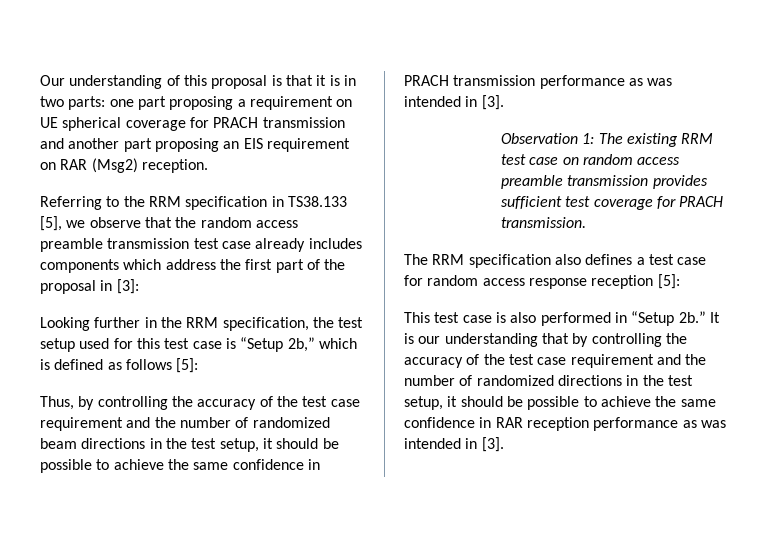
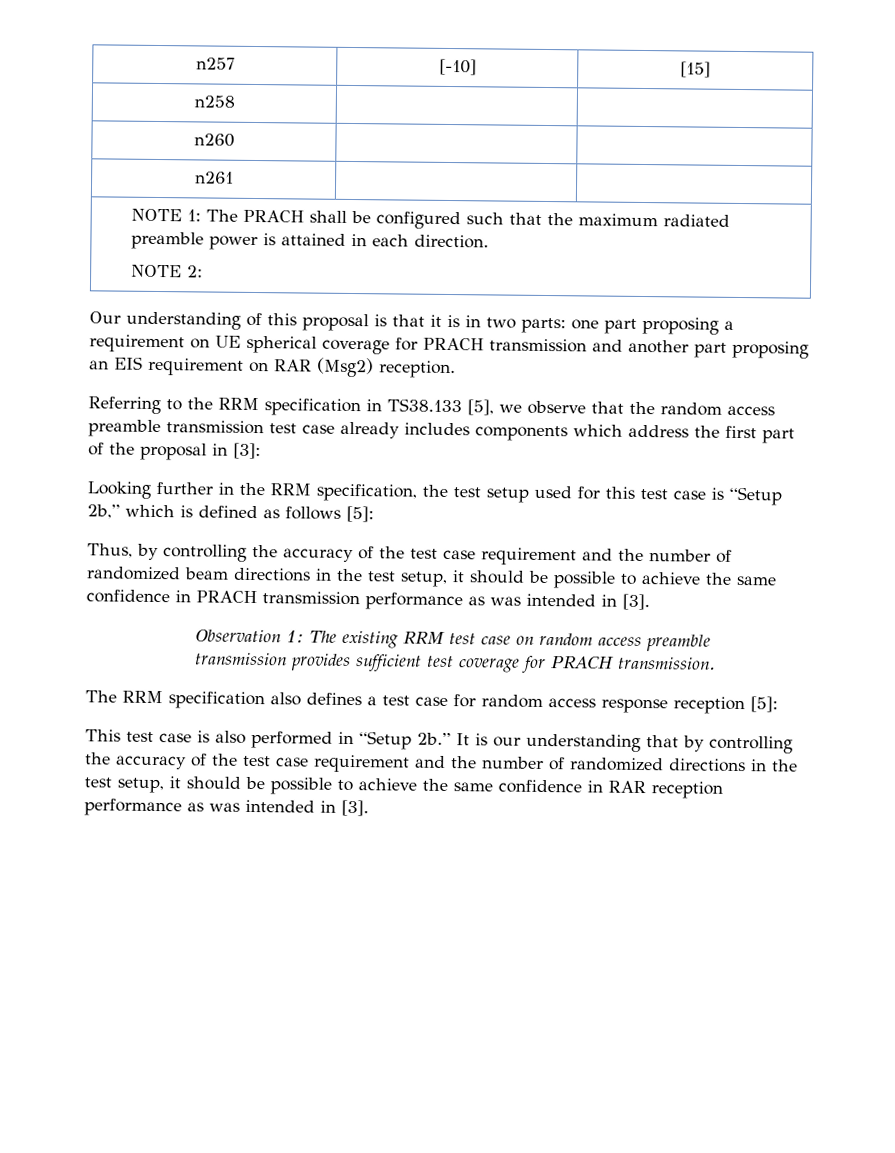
+ n257 | [-10] | [15]
+ n258 | |
+ n260 | |
+ n261 | |
+ NOTE 1: The PRACH shall be configured such that the maximum radiated preamble power is attained in each direction.
+ NOTE 2:

